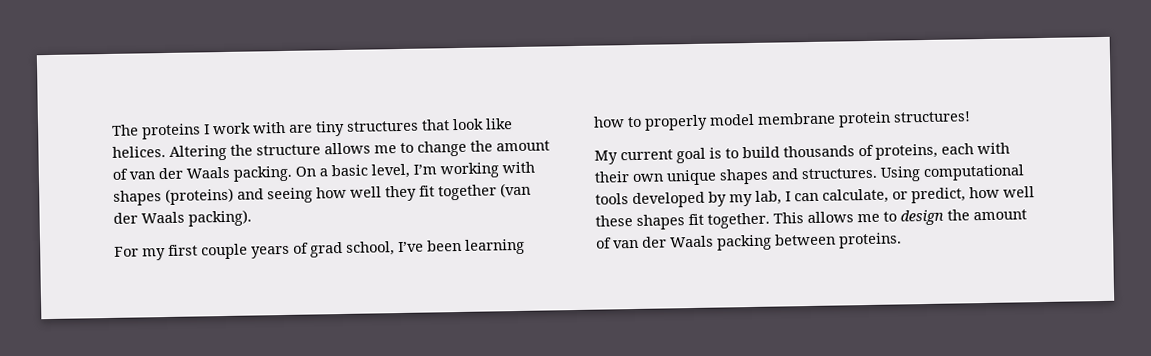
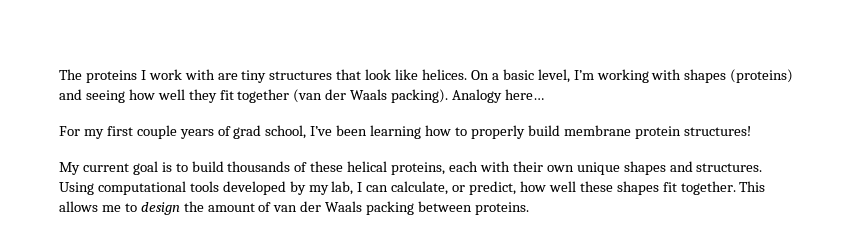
- Altering the structure allows me to change the amount of van der Waals packing.
+ Analogy here…
- For my first couple years of grad school, I’ve been learning how to properly model membrane protein structures!
+ For my first couple years of grad school, I’ve been learning how to properly build membrane protein structures!
- My current goal is to build thousands of proteins, each with their own unique shapes and structures.
+ My current goal is to build thousands of these helical proteins, each with their own unique shapes and structures.

